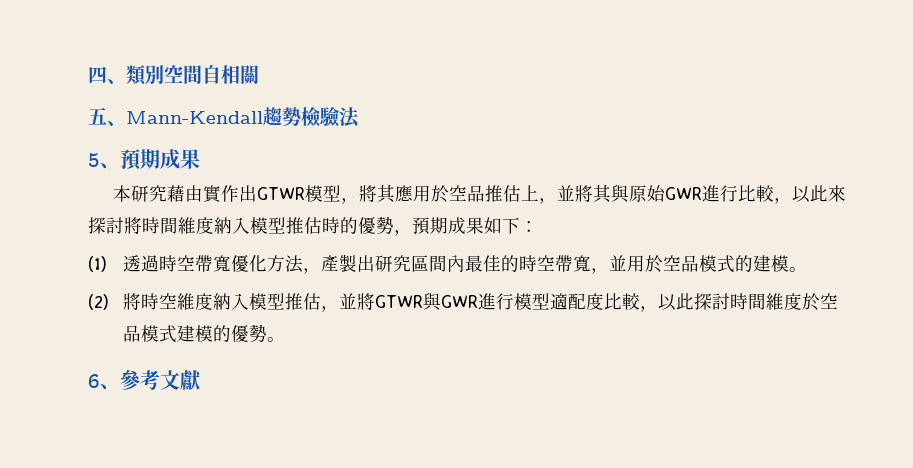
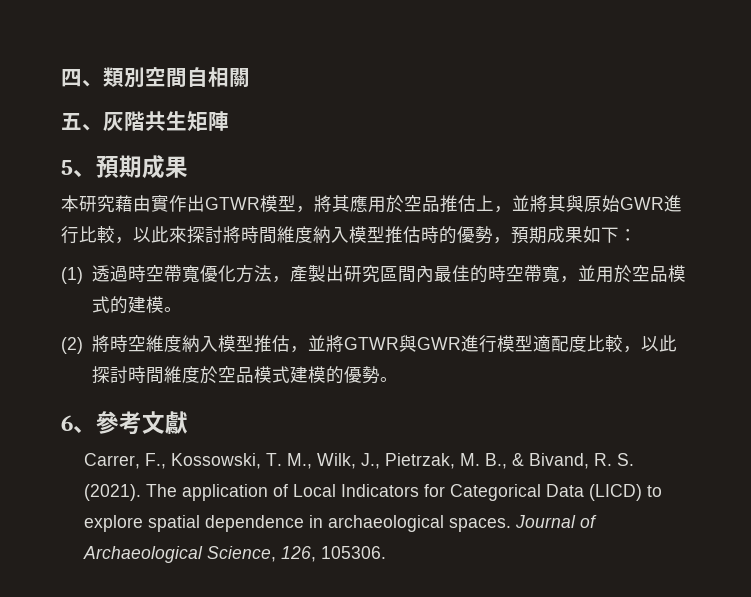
- 五、Mann-Kendall趨勢檢驗法
+ 五、灰階共生矩陣
+ Carrer, F., Kossowski, T. M., Wilk, J., Pietrzak, M. B., & Bivand, R. S. (2021). The application of Local Indicators for Categorical Data (LICD) to explore spatial dependence in archaeological spaces. Journal of Archaeological Science, 126, 105306.

